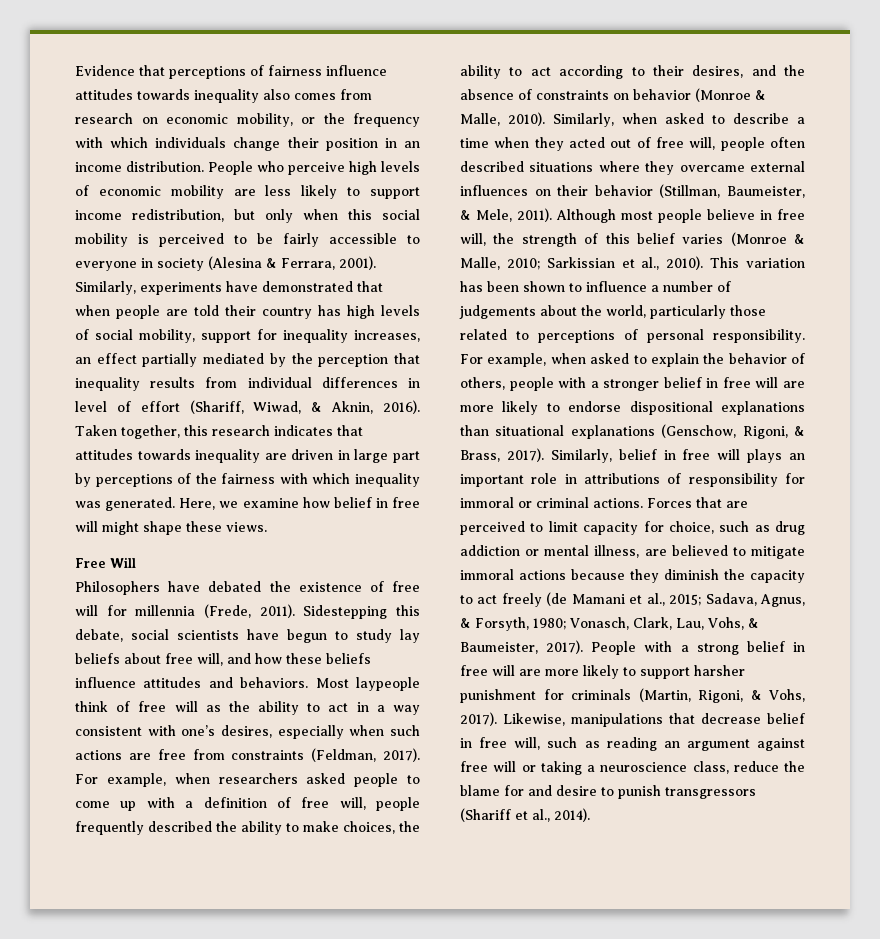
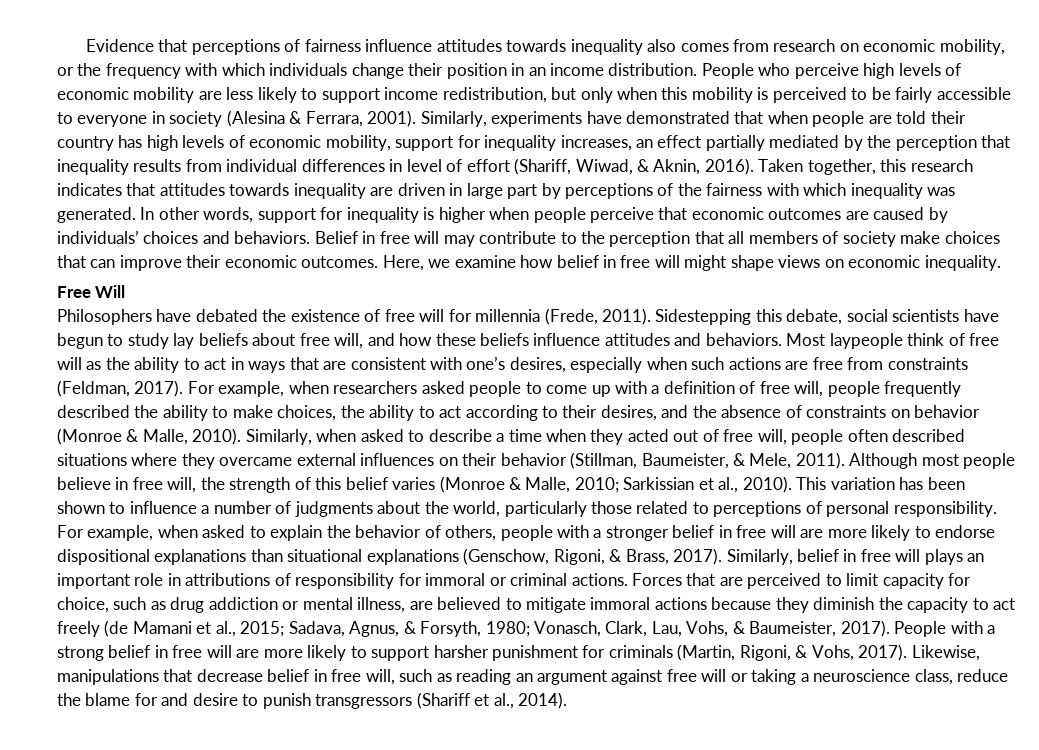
- People who perceive high levels of economic mobility are less likely to support income redistribution, but only when this social mobility is perceived to be fairly accessible to everyone in society (Alesina & Ferrara, 2001).
+ People who perceive high levels of economic mobility are less likely to support income redistribution, but only when this mobility is perceived to be fairly accessible to everyone in society (Alesina & Ferrara, 2001).
- Similarly, experiments have demonstrated that when people are told their country has high levels of social mobility, support for inequality increases, an effect partially mediated by the perception that inequality results from individual differences in level of effort (Shariff, Wiwad, & Aknin, 2016).
+ Similarly, experiments have demonstrated that when people are told their country has high levels of economic mobility, support for inequality increases, an effect partially mediated by the perception that inequality results from individual differences in level of effort (Shariff, Wiwad, & Aknin, 2016).
+ In other words, support for inequality is higher when people perceive that economic outcomes are caused by individuals’ choices and behaviors. Belief in free will may contribute to the perception that all members of society make choices that can improve their economic outcomes.
- Here, we examine how belief in free will might shape these views.
+ Here, we examine how belief in free will might shape views on economic inequality.
- Most laypeople think of free will as the ability to act in a way consistent with one’s desires, especially when such actions are free from constraints (Feldman, 2017).
+ Most laypeople think of free will as the ability to act in ways that are consistent with one’s desires, especially when such actions are free from constraints (Feldman, 2017).
- This variation has been shown to influence a number of judgements about the world, particularly those related to perceptions of personal responsibility.
+ This variation has been shown to influence a number of judgments about the world, particularly those related to perceptions of personal responsibility.

